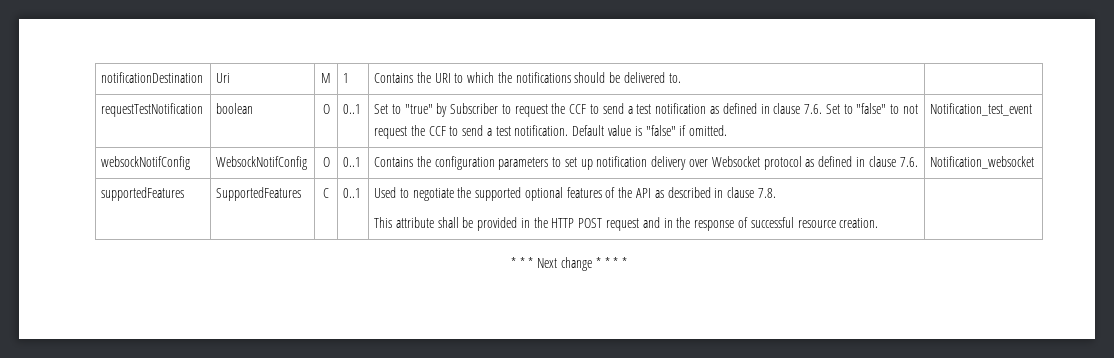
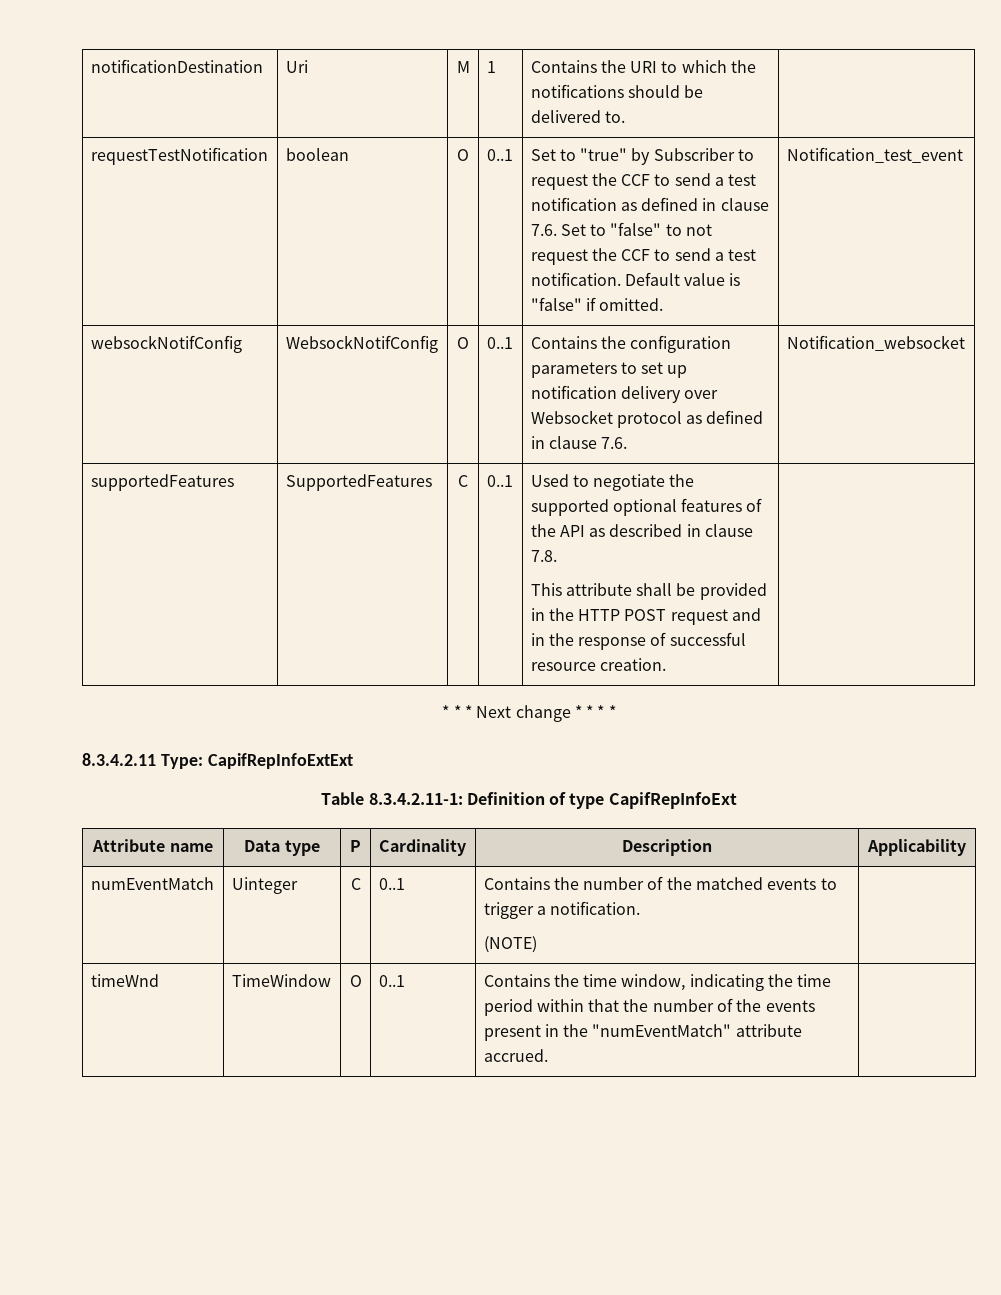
+ 8.3.4.2.11 Type: CapifRepInfoExtExt
+ Table 8.3.4.2.11-1: Definition of type CapifRepInfoExt
+ Attribute name | Data type | P | Cardinality | Description | Applicability
+ numEventMatch | Uinteger | C | 0..1 | Contains the number of the matched events to trigger a notification.
+ (NOTE) |
+ timeWnd | TimeWindow | O | 0..1 | Contains the time window, indicating the time period within that the number of the events present in the "numEventMatch" attribute accrued. |

